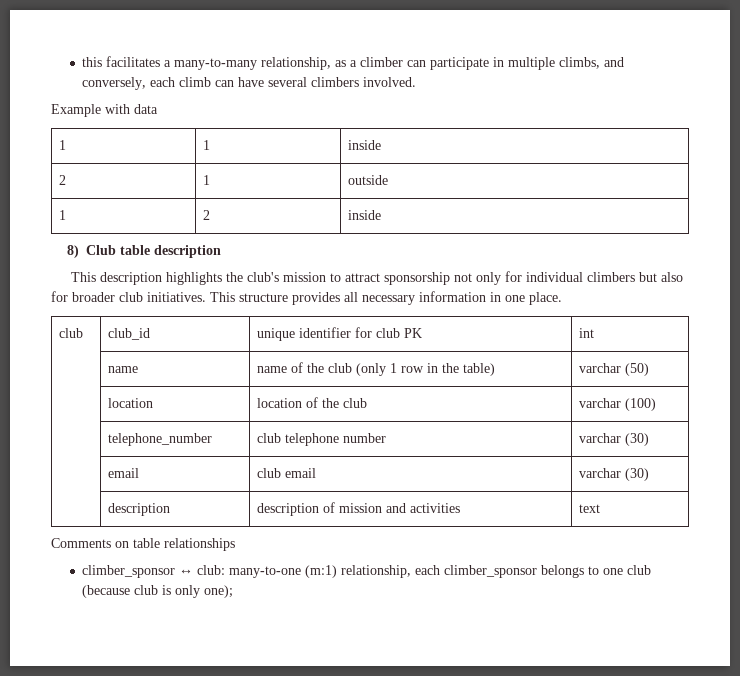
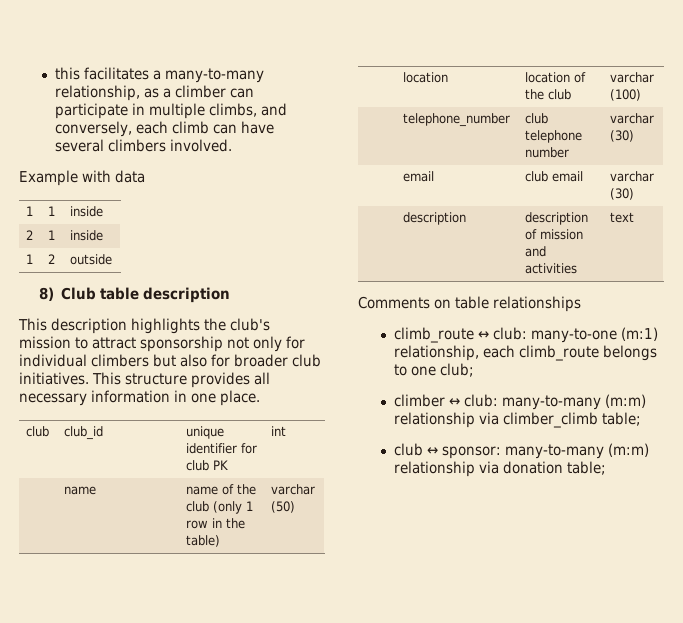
- 2 | 1 | outside
+ 2 | 1 | inside
- 1 | 2 | inside
+ 1 | 2 | outside
- climber_sponsor ↔ club: many-to-one (m:1) relationship, each climber_sponsor belongs to one club (because club is only one);
+ climb_route ↔ club: many-to-one (m:1) relationship, each climb_route belongs to one club;
+ climber ↔ club: many-to-many (m:m) relationship via climber_climb table;
+ club ↔ sponsor: many-to-many (m:m) relationship via donation table;

